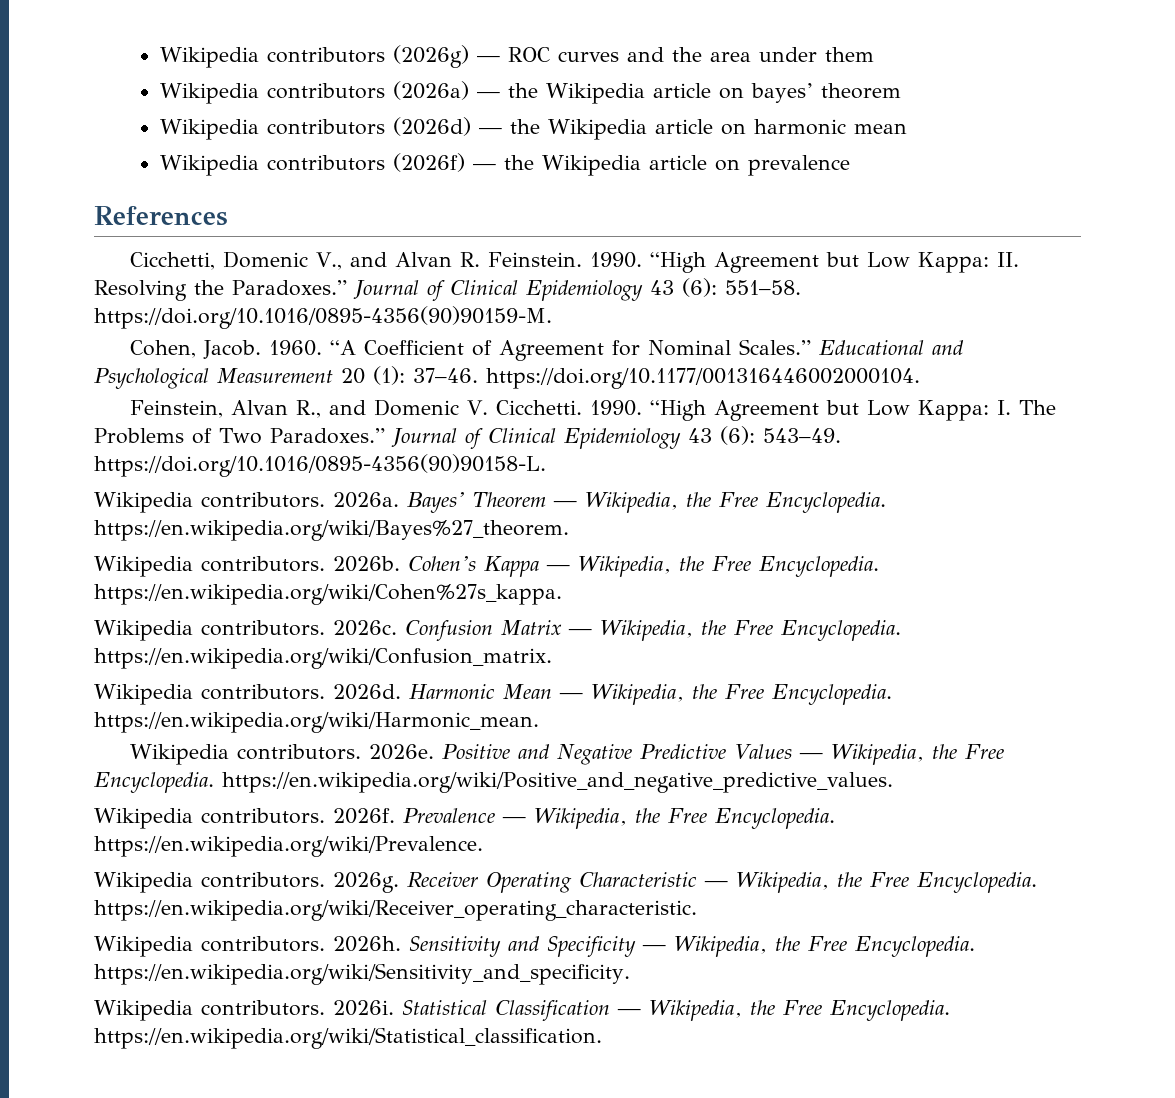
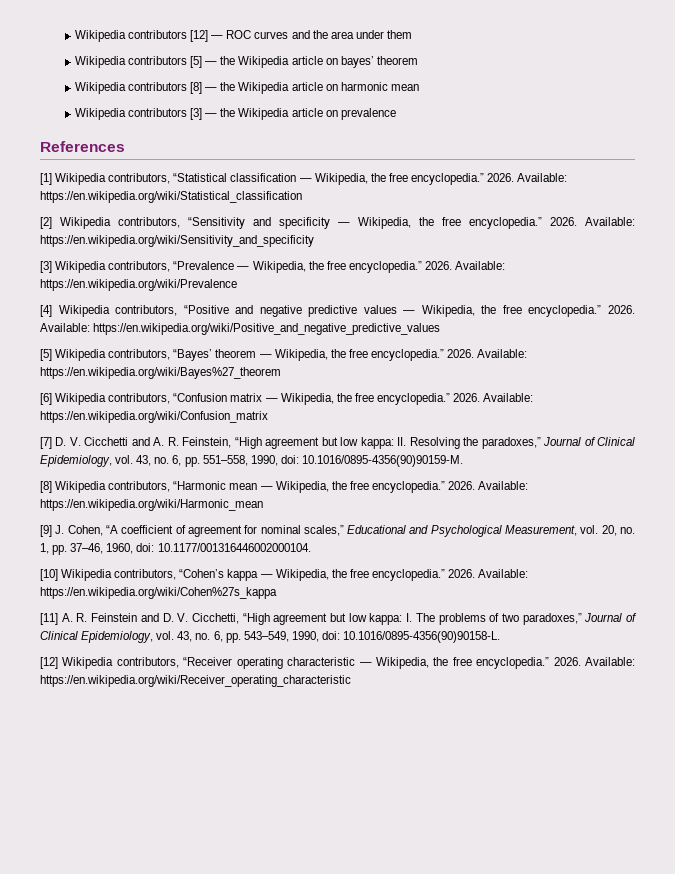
- Wikipedia contributors (2026g) — ROC curves and the area under them
+ Wikipedia contributors [12] — ROC curves and the area under them
- Wikipedia contributors (2026a) — the Wikipedia article on bayes’ theorem
+ Wikipedia contributors [5] — the Wikipedia article on bayes’ theorem
- Wikipedia contributors (2026d) — the Wikipedia article on harmonic mean
+ Wikipedia contributors [8] — the Wikipedia article on harmonic mean
- Wikipedia contributors (2026f) — the Wikipedia article on prevalence
+ Wikipedia contributors [3] — the Wikipedia article on prevalence
- Cicchetti, Domenic V., and Alvan R. Feinstein. 1990. “High Agreement but Low Kappa: II. Resolving the Paradoxes.” Journal of Clinical Epidemiology 43 (6): 551–58. https://doi.org/10.1016/0895-4356(90)90159-M.
- Cohen, Jacob. 1960. “A Coefficient of Agreement for Nominal Scales.” Educational and Psychological Measurement 20 (1): 37–46. https://doi.org/10.1177/001316446002000104.
- Feinstein, Alvan R., and Domenic V. Cicchetti. 1990. “High Agreement but Low Kappa: I. The Problems of Two Paradoxes.” Journal of Clinical Epidemiology 43 (6): 543–49. https://doi.org/10.1016/0895-4356(90)90158-L.
- Wikipedia contributors. 2026a. Bayes’ Theorem — Wikipedia, the Free Encyclopedia. https://en.wikipedia.org/wiki/Bayes%27_theorem.
- Wikipedia contributors. 2026b. Cohen’s Kappa — Wikipedia, the Free Encyclopedia. https://en.wikipedia.org/wiki/Cohen%27s_kappa.
- Wikipedia contributors. 2026c. Confusion Matrix — Wikipedia, the Free Encyclopedia. https://en.wikipedia.org/wiki/Confusion_matrix.
- Wikipedia contributors. 2026d. Harmonic Mean — Wikipedia, the Free Encyclopedia. https://en.wikipedia.org/wiki/Harmonic_mean.
- Wikipedia contributors. 2026e. Positive and Negative Predictive Values — Wikipedia, the Free Encyclopedia. https://en.wikipedia.org/wiki/Positive_and_negative_predictive_values.
- Wikipedia contributors. 2026f. Prevalence — Wikipedia, the Free Encyclopedia. https://en.wikipedia.org/wiki/Prevalence.
- Wikipedia contributors. 2026g. Receiver Operating Characteristic — Wikipedia, the Free Encyclopedia. https://en.wikipedia.org/wiki/Receiver_operating_characteristic.
- Wikipedia contributors. 2026h. Sensitivity and Specificity — Wikipedia, the Free Encyclopedia. https://en.wikipedia.org/wiki/Sensitivity_and_specificity.
- Wikipedia contributors. 2026i. Statistical Classification — Wikipedia, the Free Encyclopedia. https://en.wikipedia.org/wiki/Statistical_classification.
+ [1] Wikipedia contributors, “Statistical classification — Wikipedia, the free encyclopedia.” 2026. Available: https://en.wikipedia.org/wiki/Statistical_classification
+ [2] Wikipedia contributors, “Sensitivity and specificity — Wikipedia, the free encyclopedia.” 2026. Available: https://en.wikipedia.org/wiki/Sensitivity_and_specificity
+ [3] Wikipedia contributors, “Prevalence — Wikipedia, the free encyclopedia.” 2026. Available: https://en.wikipedia.org/wiki/Prevalence
+ [4] Wikipedia contributors, “Positive and negative predictive values — Wikipedia, the free encyclopedia.” 2026. Available: https://en.wikipedia.org/wiki/Positive_and_negative_predictive_values
+ [5] Wikipedia contributors, “Bayes’ theorem — Wikipedia, the free encyclopedia.” 2026. Available: https://en.wikipedia.org/wiki/Bayes%27_theorem
+ [6] Wikipedia contributors, “Confusion matrix — Wikipedia, the free encyclopedia.” 2026. Available: https://en.wikipedia.org/wiki/Confusion_matrix
+ [7] D. V. Cicchetti and A. R. Feinstein, “High agreement but low kappa: II. Resolving the paradoxes,” Journal of Clinical Epidemiology, vol. 43, no. 6, pp. 551–558, 1990, doi: 10.1016/0895-4356(90)90159-M.
+ [8] Wikipedia contributors, “Harmonic mean — Wikipedia, the free encyclopedia.” 2026. Available: https://en.wikipedia.org/wiki/Harmonic_mean
+ [9] J. Cohen, “A coefficient of agreement for nominal scales,” Educational and Psychological Measurement, vol. 20, no. 1, pp. 37–46, 1960, doi: 10.1177/001316446002000104.
+ [10] Wikipedia contributors, “Cohen’s kappa — Wikipedia, the free encyclopedia.” 2026. Available: https://en.wikipedia.org/wiki/Cohen%27s_kappa
+ [11] A. R. Feinstein and D. V. Cicchetti, “High agreement but low kappa: I. The problems of two paradoxes,” Journal of Clinical Epidemiology, vol. 43, no. 6, pp. 543–549, 1990, doi: 10.1016/0895-4356(90)90158-L.
+ [12] Wikipedia contributors, “Receiver operating characteristic — Wikipedia, the free encyclopedia.” 2026. Available: https://en.wikipedia.org/wiki/Receiver_operating_characteristic

